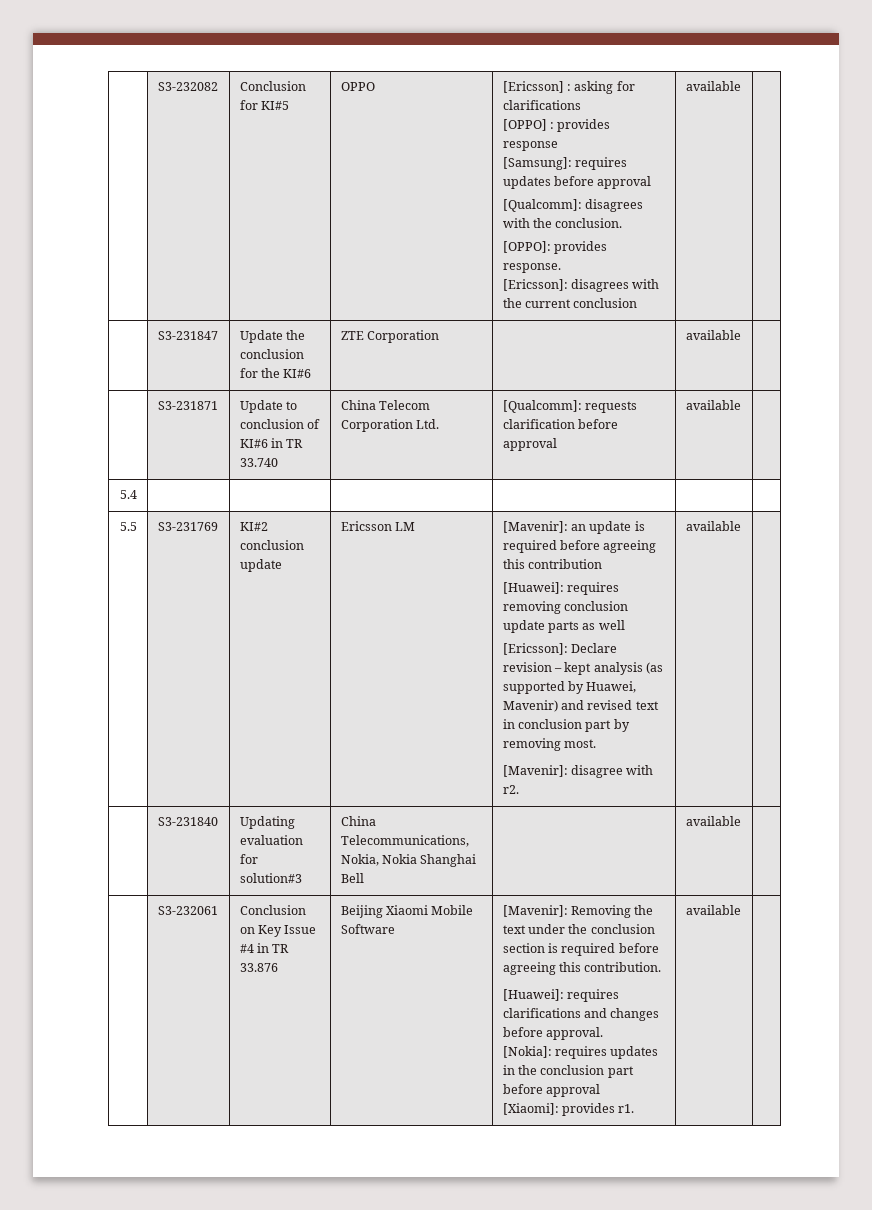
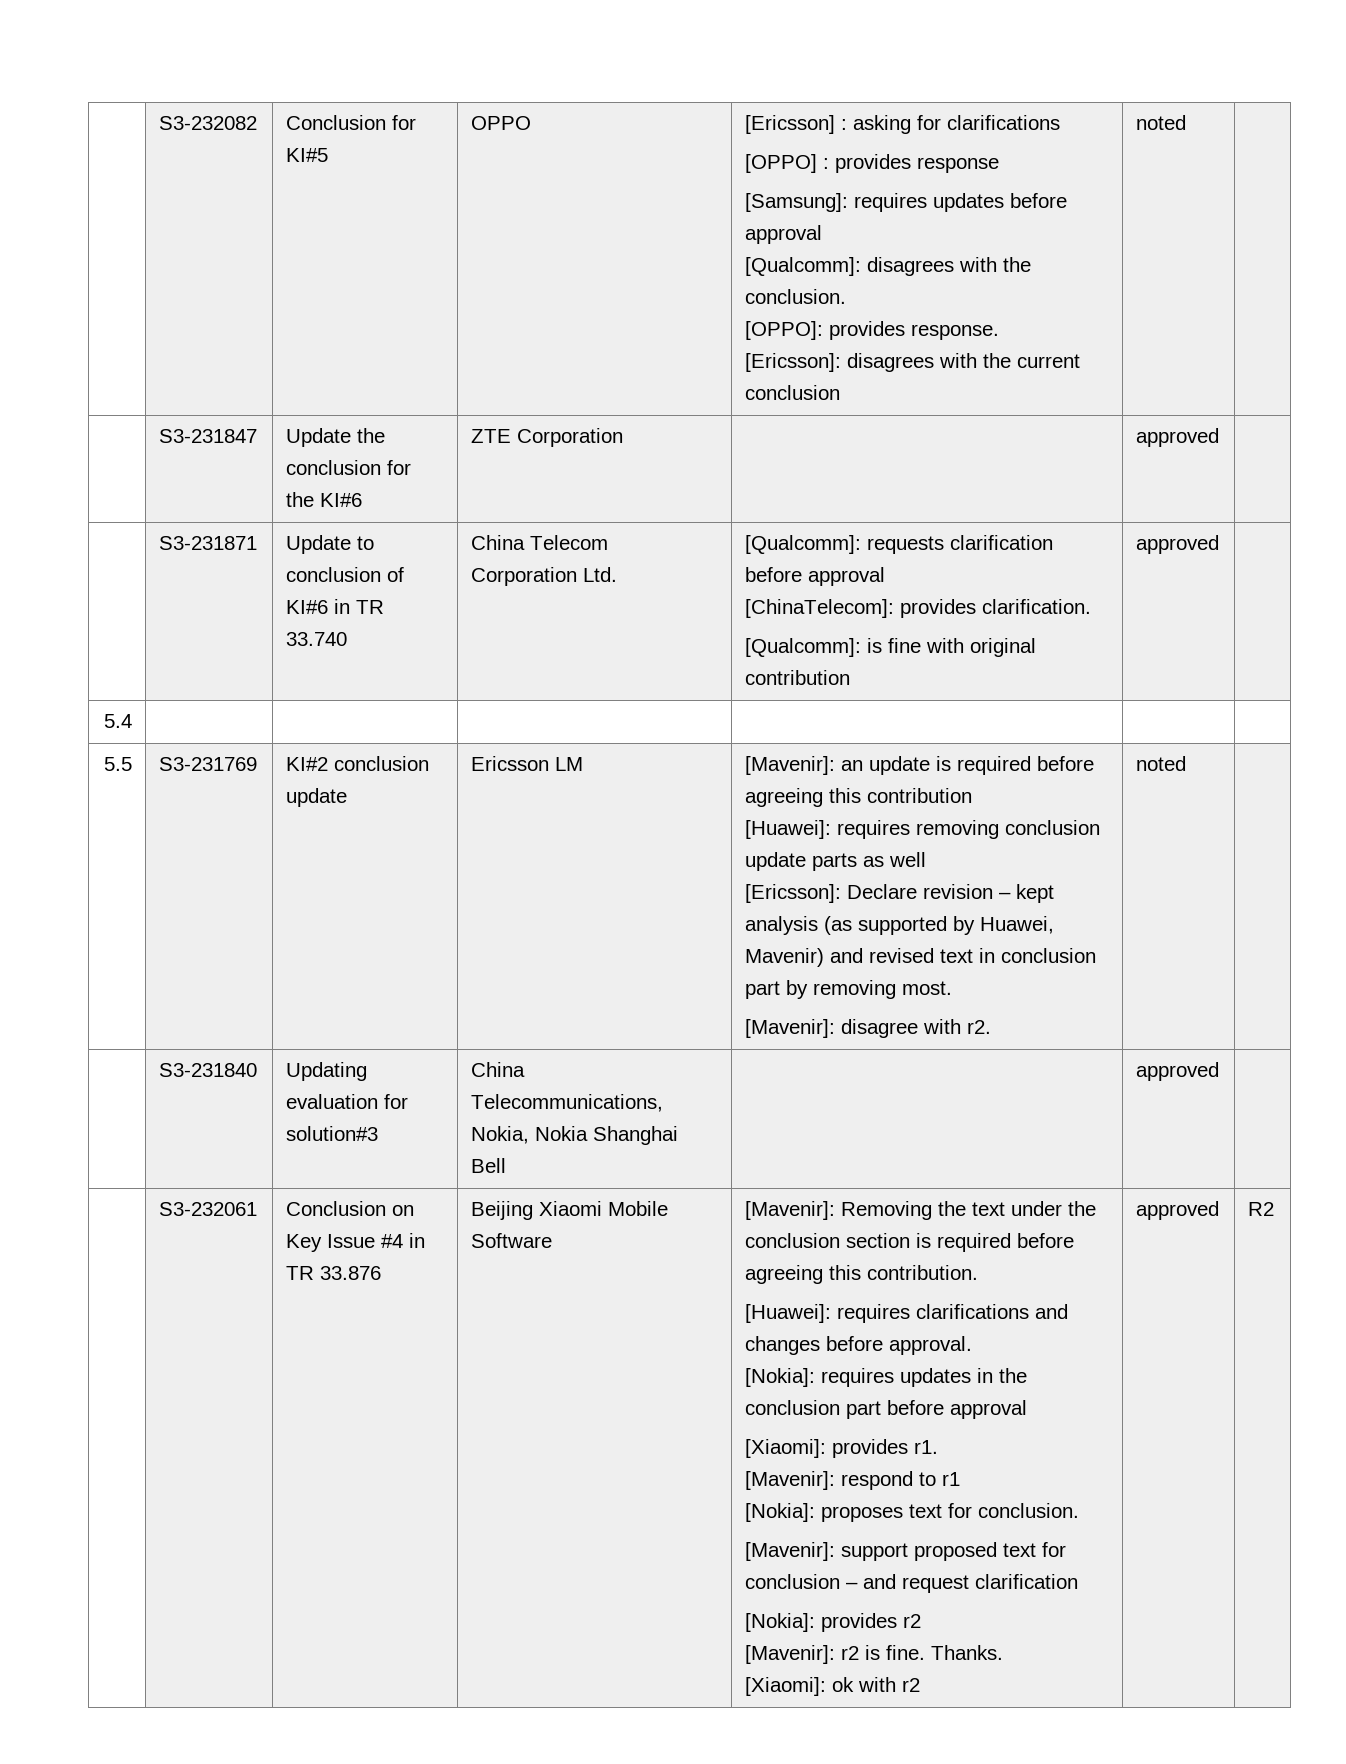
  | S3-232082 | Conclusion for KI#5 | OPPO | [Ericsson] : asking for clarifications
  [OPPO] : provides response
  [Samsung]: requires updates before approval
  [Qualcomm]: disagrees with the conclusion.
  [OPPO]: provides response.
- [Ericsson]: disagrees with the current conclusion | available |
+ [Ericsson]: disagrees with the current conclusion | noted |
- | S3-231847 | Update the conclusion for the KI#6 | ZTE Corporation | | available |
+ | S3-231847 | Update the conclusion for the KI#6 | ZTE Corporation | | approved |
- | S3-231871 | Update to conclusion of KI#6 in TR 33.740 | China Telecom Corporation Ltd. | [Qualcomm]: requests clarification before approval | available |
+ | S3-231871 | Update to conclusion of KI#6 in TR 33.740 | China Telecom Corporation Ltd. | [Qualcomm]: requests clarification before approval
+ [ChinaTelecom]: provides clarification.
+ [Qualcomm]: is fine with original contribution | approved |
- [Mavenir]: disagree with r2. | available
+ [Mavenir]: disagree with r2. | noted
- | S3-231840 | Updating evaluation for solution#3 | China Telecommunications, Nokia, Nokia Shanghai Bell | | available |
+ | S3-231840 | Updating evaluation for solution#3 | China Telecommunications, Nokia, Nokia Shanghai Bell | | approved |
- [Xiaomi]: provides r1. | available
+ [Xiaomi]: provides r1.
+ [Mavenir]: respond to r1
+ [Nokia]: proposes text for conclusion.
+ [Mavenir]: support proposed text for conclusion – and request clarification
+ [Nokia]: provides r2
+ [Mavenir]: r2 is fine. Thanks.
+ [Xiaomi]: ok with r2 | approved | R2

